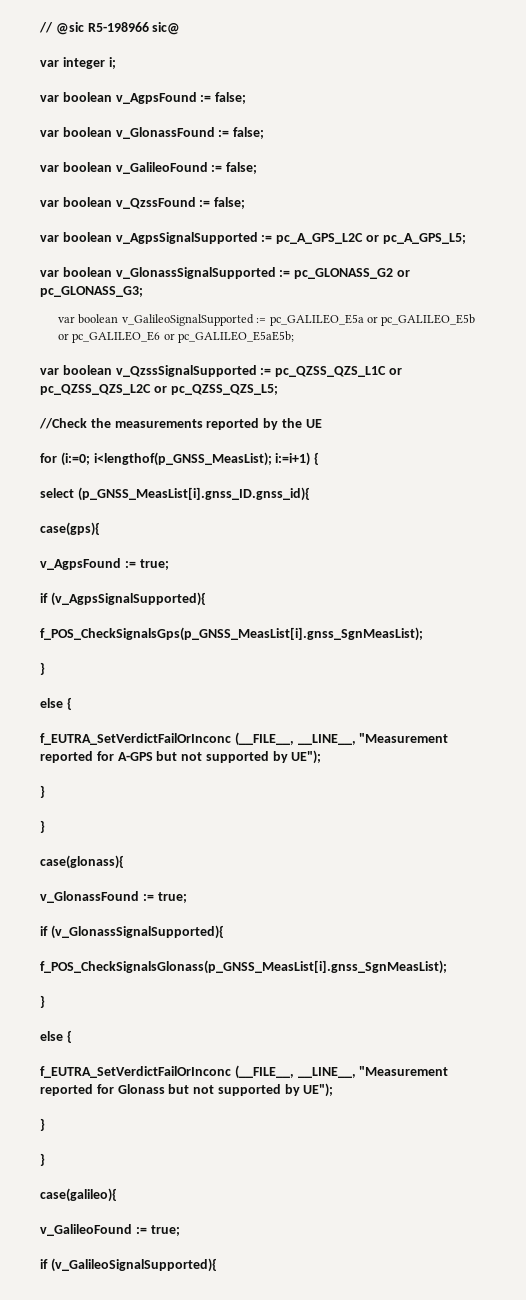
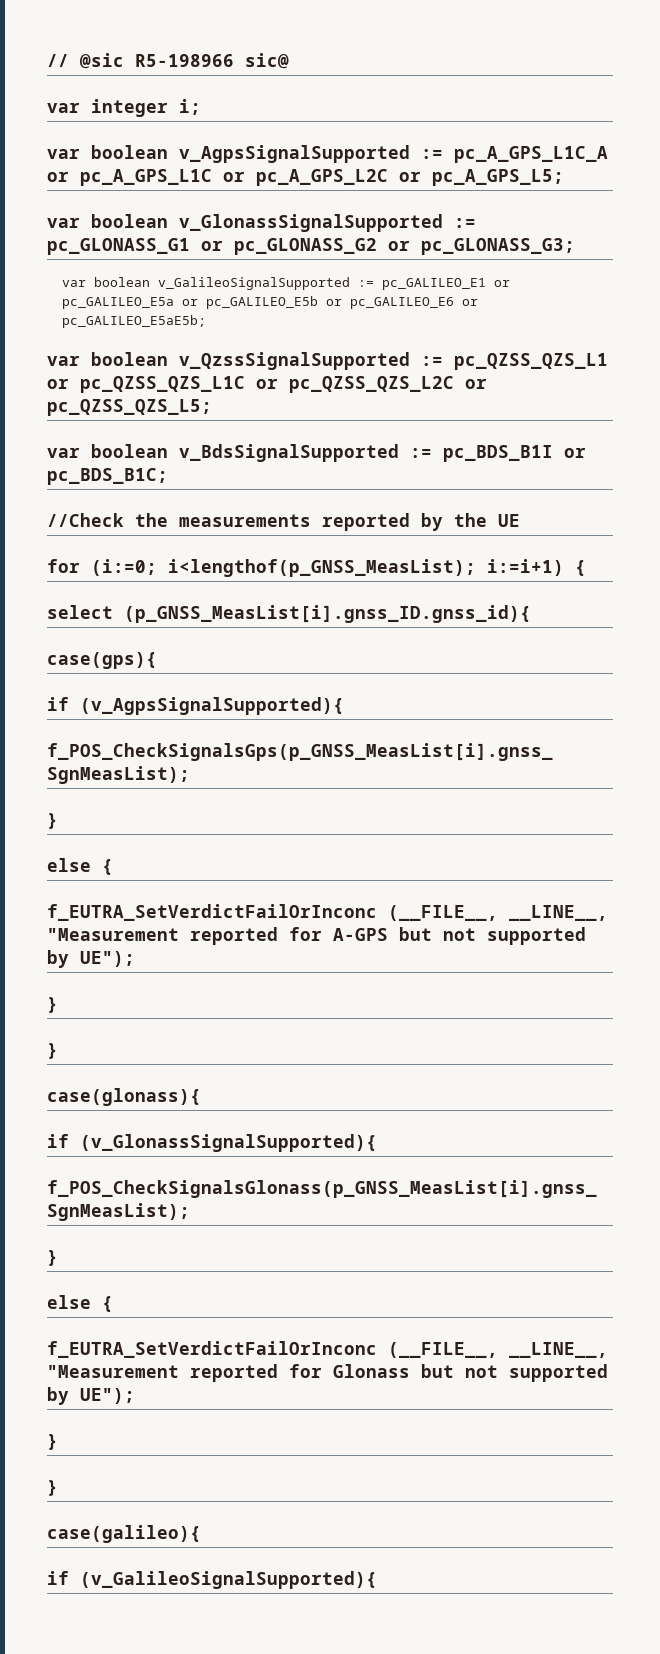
- var boolean v_AgpsFound := false;
- var boolean v_GlonassFound := false;
- var boolean v_GalileoFound := false;
- var boolean v_QzssFound := false;
- var boolean v_AgpsSignalSupported := pc_A_GPS_L2C or pc_A_GPS_L5;
+ var boolean v_AgpsSignalSupported := pc_A_GPS_L1C_A or pc_A_GPS_L1C or pc_A_GPS_L2C or pc_A_GPS_L5;
- var boolean v_GlonassSignalSupported := pc_GLONASS_G2 or pc_GLONASS_G3;
+ var boolean v_GlonassSignalSupported := pc_GLONASS_G1 or pc_GLONASS_G2 or pc_GLONASS_G3;
- var boolean v_GalileoSignalSupported := pc_GALILEO_E5a or pc_GALILEO_E5b or pc_GALILEO_E6 or pc_GALILEO_E5aE5b;
+ var boolean v_GalileoSignalSupported := pc_GALILEO_E1 or pc_GALILEO_E5a or pc_GALILEO_E5b or pc_GALILEO_E6 or pc_GALILEO_E5aE5b;
- var boolean v_QzssSignalSupported := pc_QZSS_QZS_L1C or pc_QZSS_QZS_L2C or pc_QZSS_QZS_L5;
+ var boolean v_QzssSignalSupported := pc_QZSS_QZS_L1 or pc_QZSS_QZS_L1C or pc_QZSS_QZS_L2C or pc_QZSS_QZS_L5;
+ var boolean v_BdsSignalSupported := pc_BDS_B1I or pc_BDS_B1C;
- v_AgpsFound := true;
- v_GlonassFound := true;
- v_GalileoFound := true;

